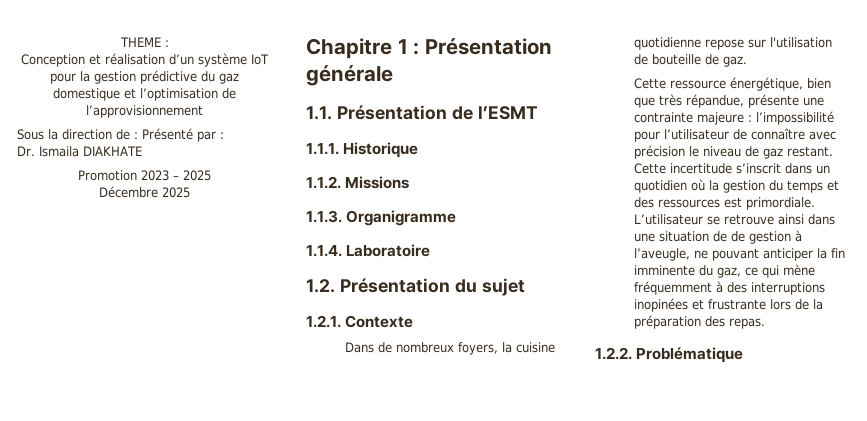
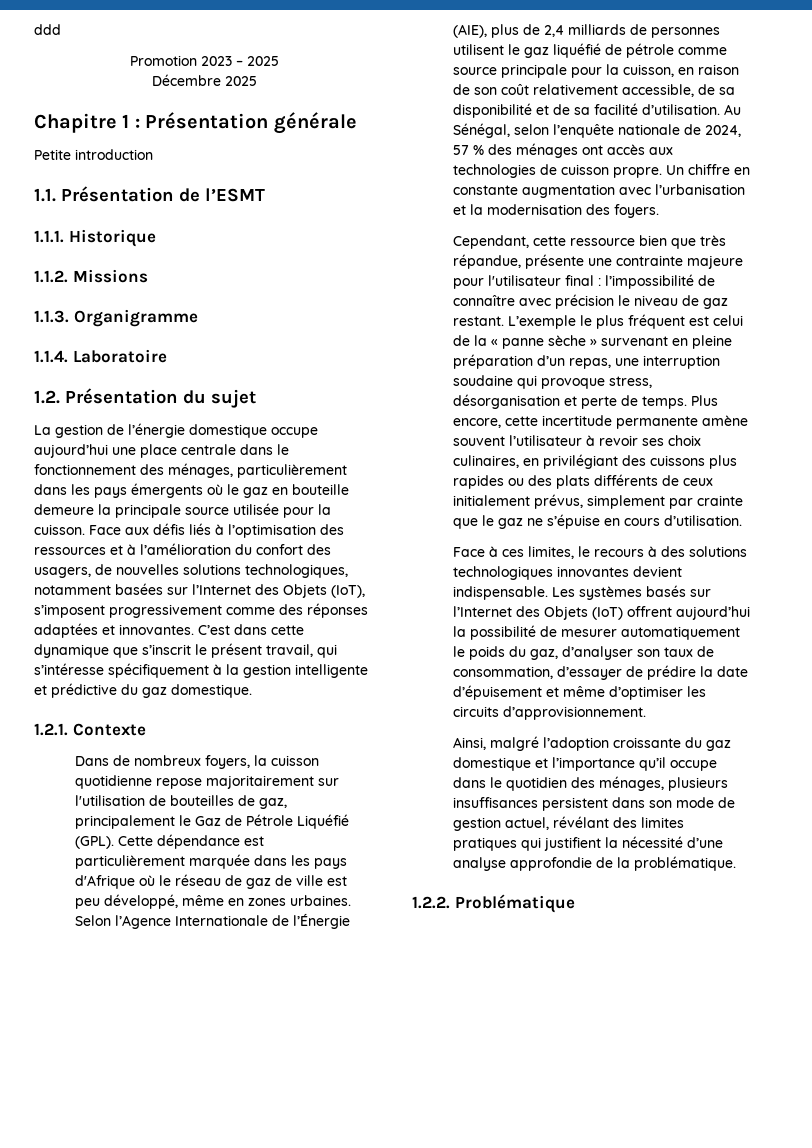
- THEME :
- Conception et réalisation d’un système IoT pour la gestion prédictive du gaz domestique et l’optimisation de l’approvisionnement
- Sous la direction de : Présenté par :
- Dr. Ismaila DIAKHATE
+ ddd
+ Petite introduction
+ La gestion de l’énergie domestique occupe aujourd’hui une place centrale dans le fonctionnement des ménages, particulièrement dans les pays émergents où le gaz en bouteille demeure la principale source utilisée pour la cuisson. Face aux défis liés à l’optimisation des ressources et à l’amélioration du confort des usagers, de nouvelles solutions technologiques, notamment basées sur l’Internet des Objets (IoT), s’imposent progressivement comme des réponses adaptées et innovantes. C’est dans cette dynamique que s’inscrit le présent travail, qui s’intéresse spécifiquement à la gestion intelligente et prédictive du gaz domestique.
- Dans de nombreux foyers, la cuisine quotidienne repose sur l'utilisation de bouteille de gaz.
- Cette ressource énergétique, bien que très répandue, présente une contrainte majeure : l’impossibilité pour l’utilisateur de connaître avec précision le niveau de gaz restant.
+ Dans de nombreux foyers, la cuisson quotidienne repose majoritairement sur l'utilisation de bouteilles de gaz, principalement le Gaz de Pétrole Liquéfié (GPL). Cette dépendance est particulièrement marquée dans les pays d'Afrique où le réseau de gaz de ville est peu développé, même en zones urbaines. Selon l’Agence Internationale de l’Énergie (AIE), plus de 2,4 milliards de personnes utilisent le gaz liquéfié de pétrole comme source principale pour la cuisson, en raison de son coût relativement accessible, de sa disponibilité et de sa facilité d’utilisation. Au Sénégal, selon l’enquête nationale de 2024, 57 % des ménages ont accès aux technologies de cuisson propre. Un chiffre en constante augmentation avec l’urbanisation et la modernisation des foyers.
+ Cependant, cette ressource bien que très répandue, présente une contrainte majeure pour l'utilisateur final : l’impossibilité de connaître avec précision le niveau de gaz restant.
- Cette incertitude s’inscrit dans un quotidien où la gestion du temps et des ressources est primordiale. L’utilisateur se retrouve ainsi dans une situation de de gestion à l’aveugle, ne pouvant anticiper la fin imminente du gaz, ce qui mène fréquemment à des interruptions inopinées et frustrante lors de la préparation des repas.
+ L’exemple le plus fréquent est celui de la « panne sèche » survenant en pleine préparation d’un repas, une interruption soudaine qui provoque stress, désorganisation et perte de temps. Plus encore, cette incertitude permanente amène souvent l’utilisateur à revoir ses choix culinaires, en privilégiant des cuissons plus rapides ou des plats différents de ceux initialement prévus, simplement par crainte que le gaz ne s’épuise en cours d’utilisation.
+ Face à ces limites, le recours à des solutions technologiques innovantes devient indispensable. Les systèmes basés sur l’Internet des Objets (IoT) offrent aujourd’hui la possibilité de mesurer automatiquement le poids du gaz, d’analyser son taux de consommation, d’essayer de prédire la date d’épuisement et même d’optimiser les circuits d’approvisionnement.
+ Ainsi, malgré l’adoption croissante du gaz domestique et l’importance qu’il occupe dans le quotidien des ménages, plusieurs insuffisances persistent dans son mode de gestion actuel, révélant des limites pratiques qui justifient la nécessité d’une analyse approfondie de la problématique.

